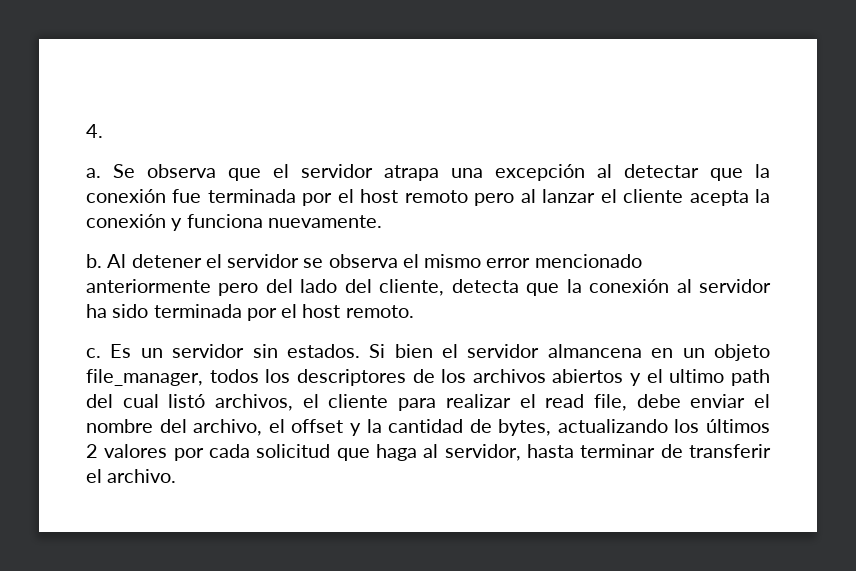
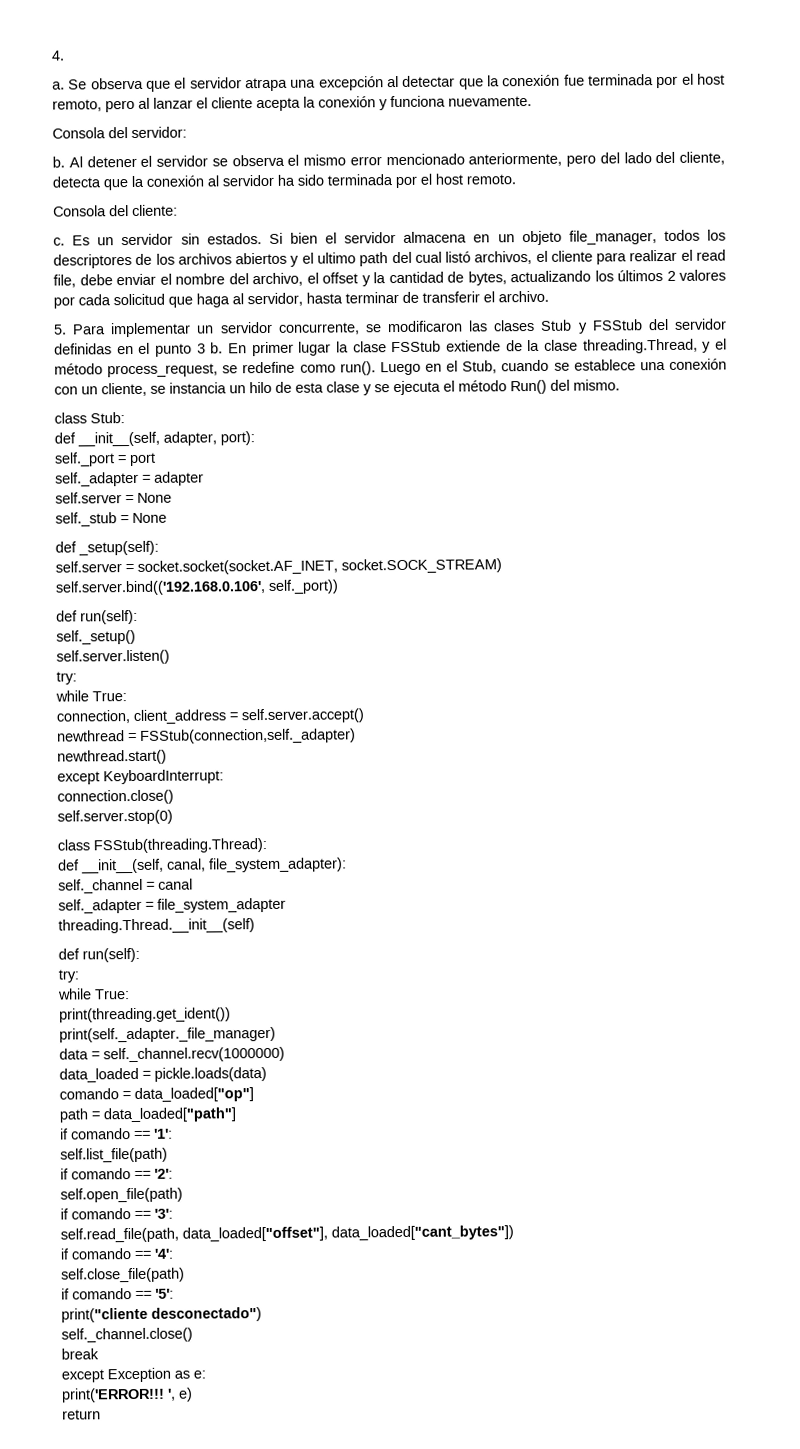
- Se observa que el servidor atrapa una excepción al detectar que la conexión fue terminada por el host remoto pero al lanzar el cliente acepta la conexión y funciona nuevamente.
+ Se observa que el servidor atrapa una excepción al detectar que la conexión fue terminada por el host remoto, pero al lanzar el cliente acepta la conexión y funciona nuevamente.
+ Consola del servidor:
- Al detener el servidor se observa el mismo error mencionado anteriormente pero del lado del cliente, detecta que la conexión al servidor ha sido terminada por el host remoto.
+ Al detener el servidor se observa el mismo error mencionado anteriormente, pero del lado del cliente, detecta que la conexión al servidor ha sido terminada por el host remoto.
+ Consola del cliente:
- Si bien el servidor almancena en un objeto file_manager, todos los descriptores de los archivos abiertos y el ultimo path del cual listó archivos, el cliente para realizar el read file, debe enviar el nombre del archivo, el offset y la cantidad de bytes, actualizando los últimos 2 valores por cada solicitud que haga al servidor, hasta terminar de transferir el archivo.
+ Si bien el servidor almacena en un objeto file_manager, todos los descriptores de los archivos abiertos y el ultimo path del cual listó archivos, el cliente para realizar el read file, debe enviar el nombre del archivo, el offset y la cantidad de bytes, actualizando los últimos 2 valores por cada solicitud que haga al servidor, hasta terminar de transferir el archivo.
+ 5. Para implementar un servidor concurrente, se modificaron las clases Stub y FSStub del servidor definidas en el punto 3 b. En primer lugar la clase FSStub extiende de la clase threading.Thread, y el método process_request, se redefine como run(). Luego en el Stub, cuando se establece una conexión con un cliente, se instancia un hilo de esta clase y se ejecuta el método Run() del mismo.
+ class Stub:
+ def __init__(self, adapter, port):
+ self._port = port
+ self._adapter = adapter
+ self.server = None
+ self._stub = None
+ def _setup(self):
+ self.server = socket.socket(socket.AF_INET, socket.SOCK_STREAM)
+ self.server.bind(('192.168.0.106', self._port))
+ def run(self):
+ self._setup()
+ self.server.listen()
+ try:
+ while True:
+ connection, client_address = self.server.accept()
+ newthread = FSStub(connection,self._adapter)
+ newthread.start()
+ except KeyboardInterrupt:
+ connection.close()
+ self.server.stop(0)
+ class FSStub(threading.Thread):
+ def __init__(self, canal, file_system_adapter):
+ self._channel = canal
+ self._adapter = file_system_adapter
+ threading.Thread.__init__(self)
+ def run(self):
+ try:
+ while True:
+ print(threading.get_ident())
+ print(self._adapter._file_manager)
+ data = self._channel.recv(1000000)
+ data_loaded = pickle.loads(data)
+ comando = data_loaded["op"]
+ path = data_loaded["path"]
+ if comando == '1':
+ self.list_file(path)
+ if comando == '2':
+ self.open_file(path)
+ if comando == '3':
+ self.read_file(path, data_loaded["offset"], data_loaded["cant_bytes"])
+ if comando == '4':
+ self.close_file(path)
+ if comando == '5':
+ print("cliente desconectado")
+ self._channel.close()
+ break
+ except Exception as e:
+ print('ERROR!!! ', e)
+ return

